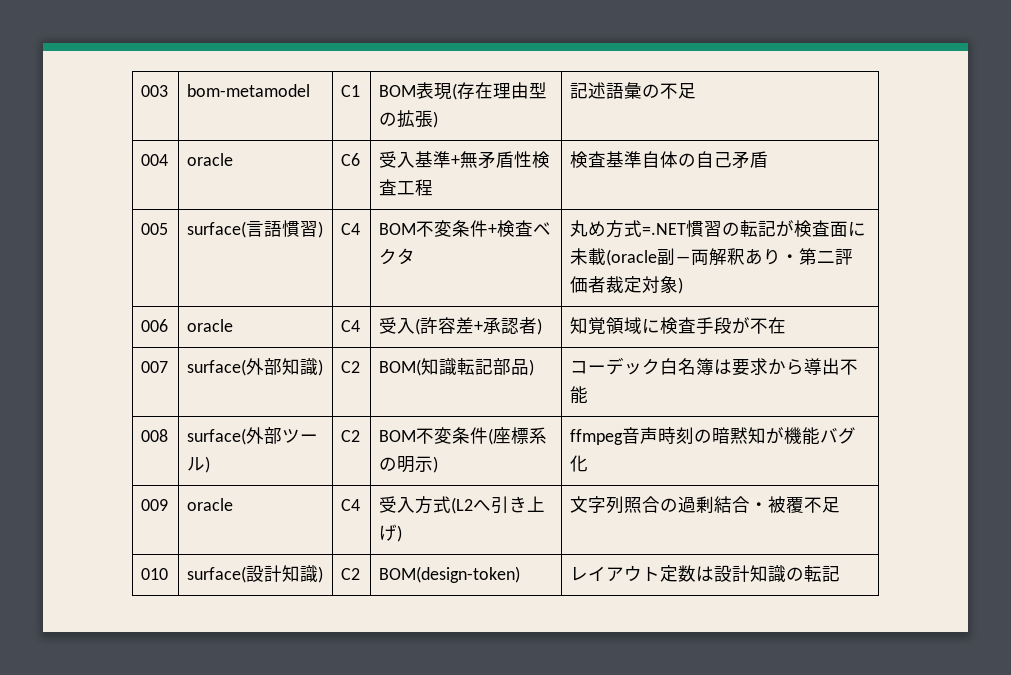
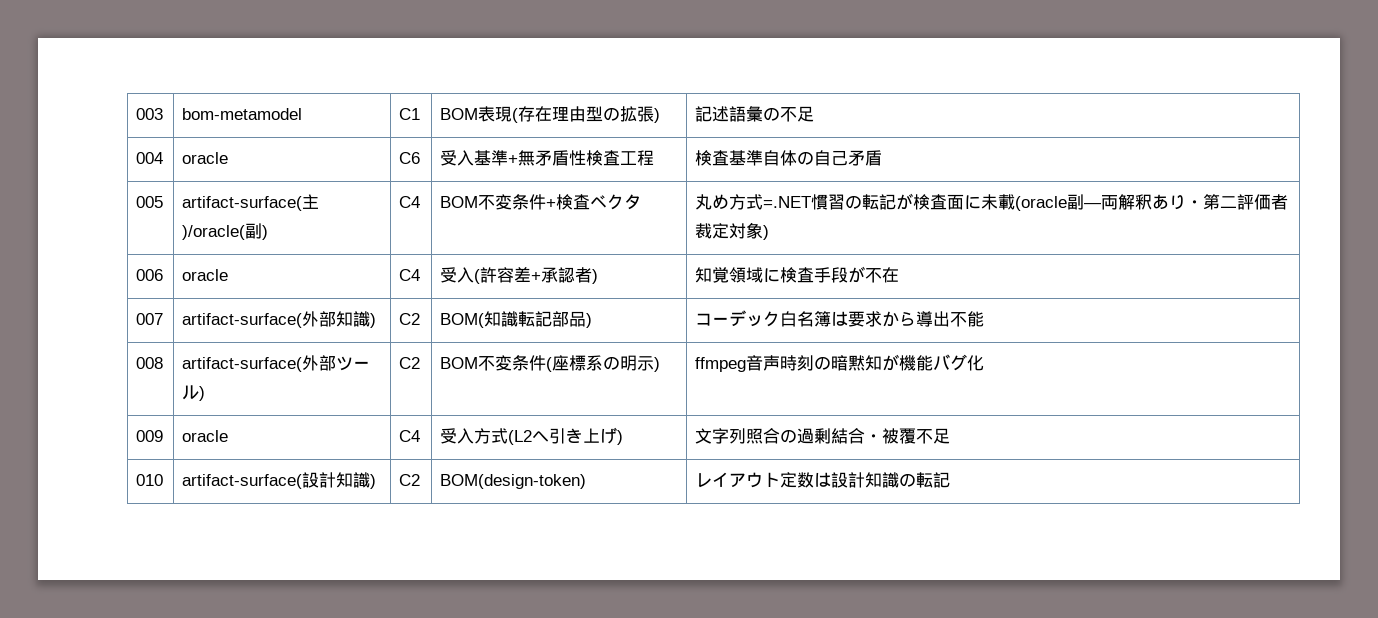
- 005 | surface(言語慣習) | C4 | BOM不変条件+検査ベクタ | 丸め方式=.NET慣習の転記が検査面に未載(oracle副―両解釈あり・第二評価者裁定対象)
+ 005 | artifact-surface(主)/oracle(副) | C4 | BOM不変条件+検査ベクタ | 丸め方式=.NET慣習の転記が検査面に未載(oracle副―両解釈あり・第二評価者裁定対象)
- 007 | surface(外部知識) | C2 | BOM(知識転記部品) | コーデック白名簿は要求から導出不能
+ 007 | artifact-surface(外部知識) | C2 | BOM(知識転記部品) | コーデック白名簿は要求から導出不能
- 008 | surface(外部ツール) | C2 | BOM不変条件(座標系の明示) | ffmpeg音声時刻の暗黙知が機能バグ化
+ 008 | artifact-surface(外部ツール) | C2 | BOM不変条件(座標系の明示) | ffmpeg音声時刻の暗黙知が機能バグ化
- 010 | surface(設計知識) | C2 | BOM(design-token) | レイアウト定数は設計知識の転記
+ 010 | artifact-surface(設計知識) | C2 | BOM(design-token) | レイアウト定数は設計知識の転記

